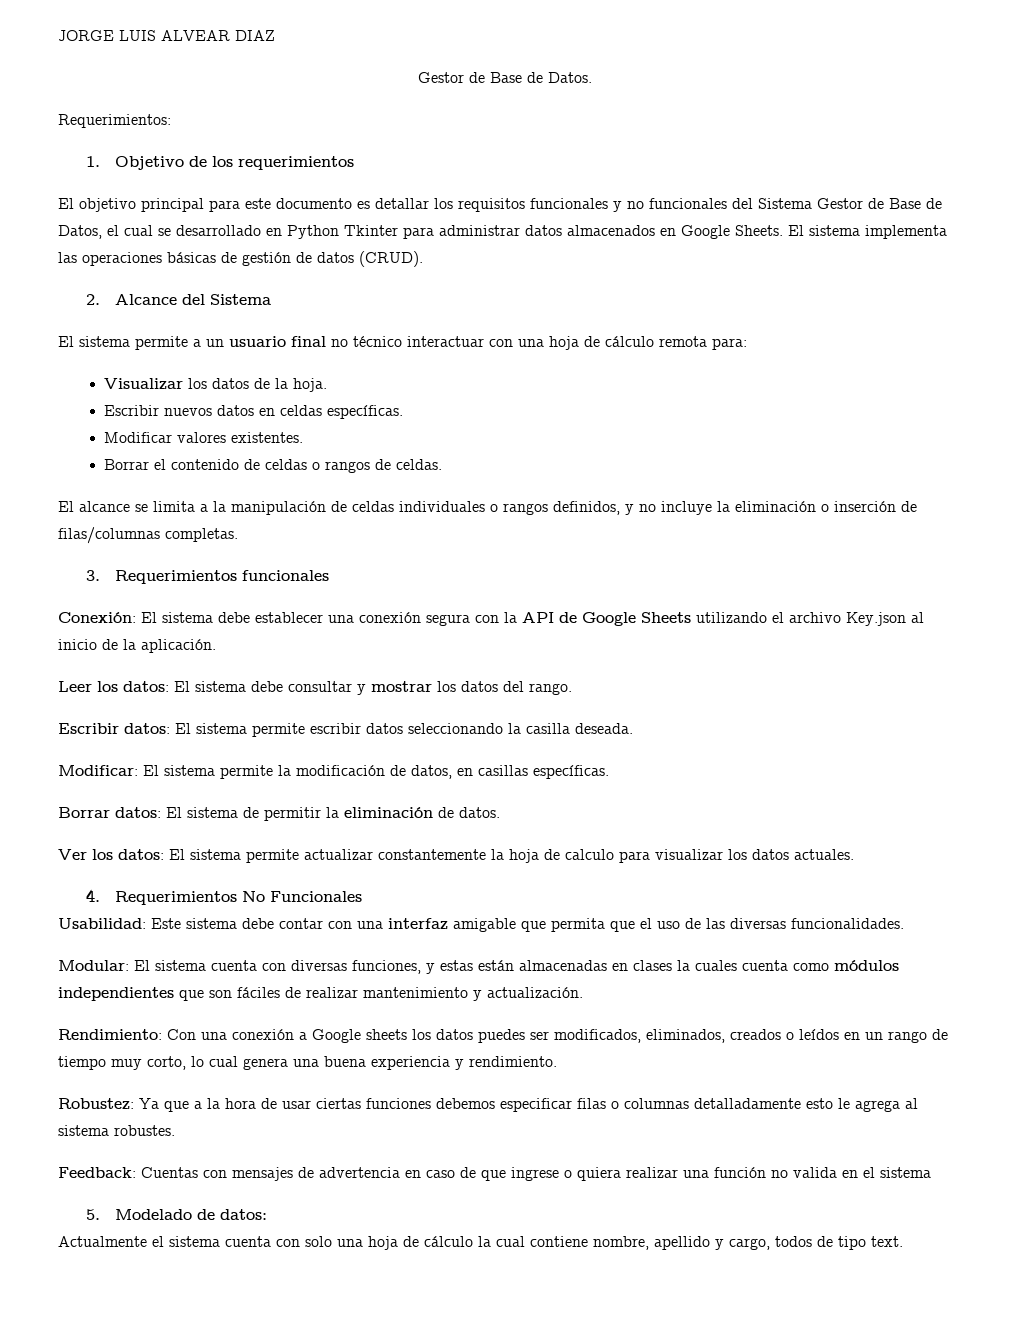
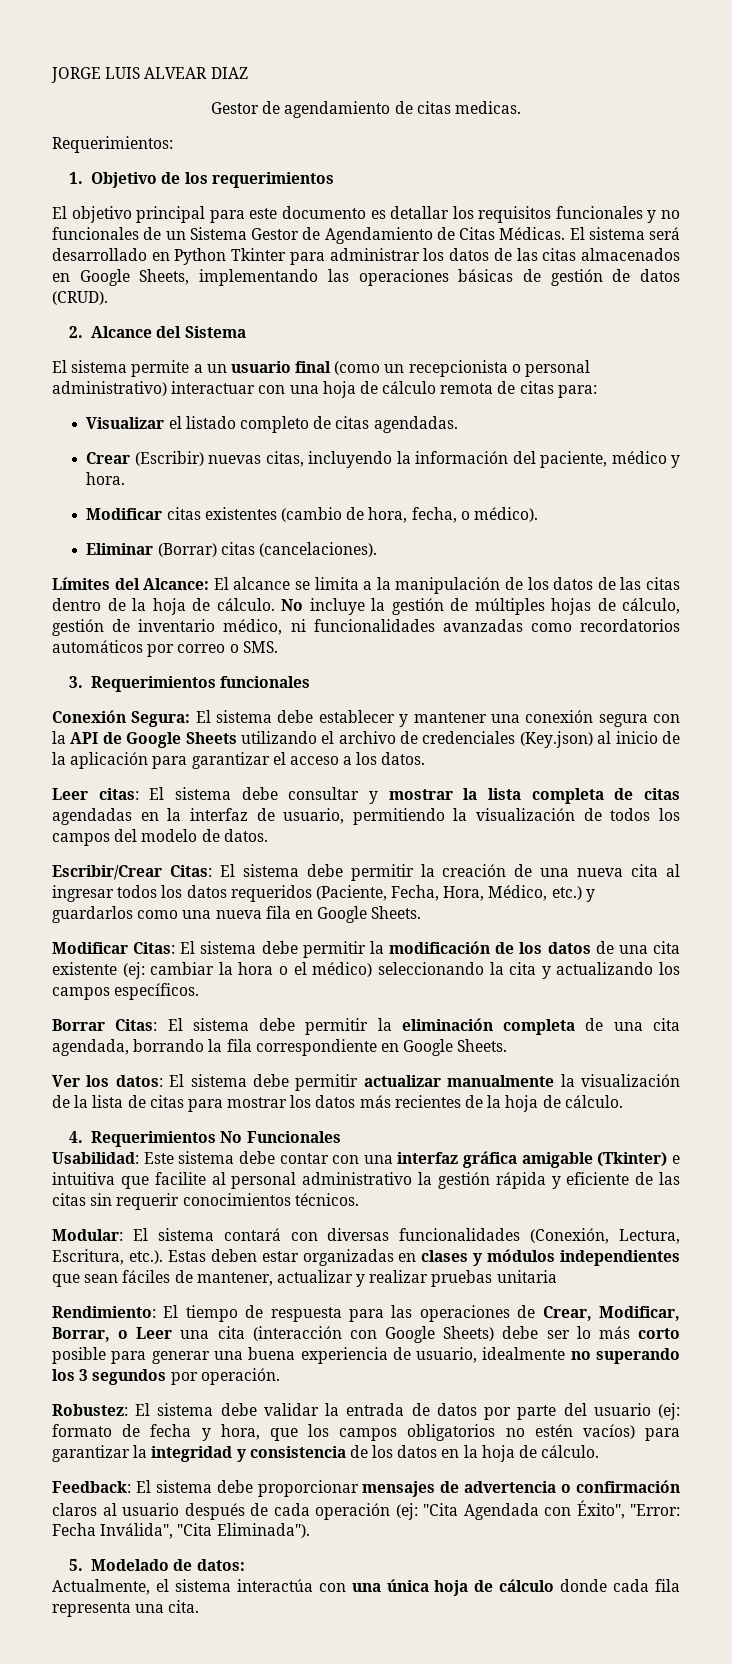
- Gestor de Base de Datos.
+ Gestor de agendamiento de citas medicas.
- El objetivo principal para este documento es detallar los requisitos funcionales y no funcionales del Sistema Gestor de Base de Datos, el cual se desarrollado en Python Tkinter para administrar datos almacenados en Google Sheets. El sistema implementa las operaciones básicas de gestión de datos (CRUD).
+ El objetivo principal para este documento es detallar los requisitos funcionales y no funcionales de un Sistema Gestor de Agendamiento de Citas Médicas. El sistema será desarrollado en Python Tkinter para administrar los datos de las citas almacenados en Google Sheets, implementando las operaciones básicas de gestión de datos (CRUD).
- El sistema permite a un usuario final no técnico interactuar con una hoja de cálculo remota para:
+ El sistema permite a un usuario final (como un recepcionista o personal administrativo) interactuar con una hoja de cálculo remota de citas para:
- Visualizar los datos de la hoja.
- Escribir nuevos datos en celdas específicas.
- Modificar valores existentes.
- Borrar el contenido de celdas o rangos de celdas.
- El alcance se limita a la manipulación de celdas individuales o rangos definidos, y no incluye la eliminación o inserción de filas/columnas completas.
+ Visualizar el listado completo de citas agendadas.
+ Crear (Escribir) nuevas citas, incluyendo la información del paciente, médico y hora.
+ Modificar citas existentes (cambio de hora, fecha, o médico).
+ Eliminar (Borrar) citas (cancelaciones).
+ Límites del Alcance: El alcance se limita a la manipulación de los datos de las citas dentro de la hoja de cálculo. No incluye la gestión de múltiples hojas de cálculo, gestión de inventario médico, ni funcionalidades avanzadas como recordatorios automáticos por correo o SMS.
- Conexión: El sistema debe establecer una conexión segura con la API de Google Sheets utilizando el archivo Key.json al inicio de la aplicación.
- Leer los datos: El sistema debe consultar y mostrar los datos del rango.
- Escribir datos: El sistema permite escribir datos seleccionando la casilla deseada.
- Modificar: El sistema permite la modificación de datos, en casillas específicas.
- Borrar datos: El sistema de permitir la eliminación de datos.
+ Conexión Segura: El sistema debe establecer y mantener una conexión segura con la API de Google Sheets utilizando el archivo de credenciales (Key.json) al inicio de la aplicación para garantizar el acceso a los datos.
+ Leer citas: El sistema debe consultar y mostrar la lista completa de citas agendadas en la interfaz de usuario, permitiendo la visualización de todos los campos del modelo de datos.
+ Escribir/Crear Citas: El sistema debe permitir la creación de una nueva cita al ingresar todos los datos requeridos (Paciente, Fecha, Hora, Médico, etc.) y guardarlos como una nueva fila en Google Sheets.
+ Modificar Citas: El sistema debe permitir la modificación de los datos de una cita existente (ej: cambiar la hora o el médico) seleccionando la cita y actualizando los campos específicos.
+ Borrar Citas: El sistema debe permitir la eliminación completa de una cita agendada, borrando la fila correspondiente en Google Sheets.
- Ver los datos: El sistema permite actualizar constantemente la hoja de calculo para visualizar los datos actuales.
+ Ver los datos: El sistema debe permitir actualizar manualmente la visualización de la lista de citas para mostrar los datos más recientes de la hoja de cálculo.
- Usabilidad: Este sistema debe contar con una interfaz amigable que permita que el uso de las diversas funcionalidades.
+ Usabilidad: Este sistema debe contar con una interfaz gráfica amigable (Tkinter) e intuitiva que facilite al personal administrativo la gestión rápida y eficiente de las citas sin requerir conocimientos técnicos.
- Modular: El sistema cuenta con diversas funciones, y estas están almacenadas en clases la cuales cuenta como módulos independientes que son fáciles de realizar mantenimiento y actualización.
- Rendimiento: Con una conexión a Google sheets los datos puedes ser modificados, eliminados, creados o leídos en un rango de tiempo muy corto, lo cual genera una buena experiencia y rendimiento.
- Robustez: Ya que a la hora de usar ciertas funciones debemos especificar filas o columnas detalladamente esto le agrega al sistema robustes.
- Feedback: Cuentas con mensajes de advertencia en caso de que ingrese o quiera realizar una función no valida en el sistema
+ Modular: El sistema contará con diversas funcionalidades (Conexión, Lectura, Escritura, etc.). Estas deben estar organizadas en clases y módulos independientes que sean fáciles de mantener, actualizar y realizar pruebas unitaria
+ Rendimiento: El tiempo de respuesta para las operaciones de Crear, Modificar, Borrar, o Leer una cita (interacción con Google Sheets) debe ser lo más corto posible para generar una buena experiencia de usuario, idealmente no superando los 3 segundos por operación.
+ Robustez: El sistema debe validar la entrada de datos por parte del usuario (ej: formato de fecha y hora, que los campos obligatorios no estén vacíos) para garantizar la integridad y consistencia de los datos en la hoja de cálculo.
+ Feedback: El sistema debe proporcionar mensajes de advertencia o confirmación claros al usuario después de cada operación (ej: "Cita Agendada con Éxito", "Error: Fecha Inválida", "Cita Eliminada").
- Actualmente el sistema cuenta con solo una hoja de cálculo la cual contiene nombre, apellido y cargo, todos de tipo text.
+ Actualmente, el sistema interactúa con una única hoja de cálculo donde cada fila representa una cita.

